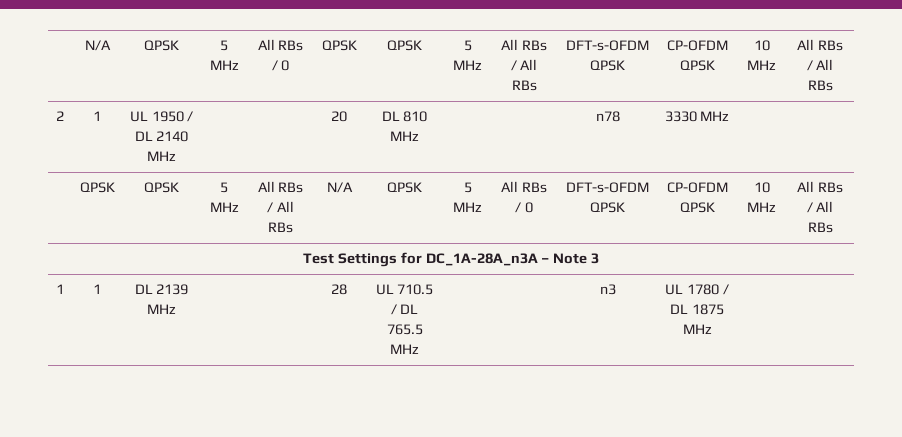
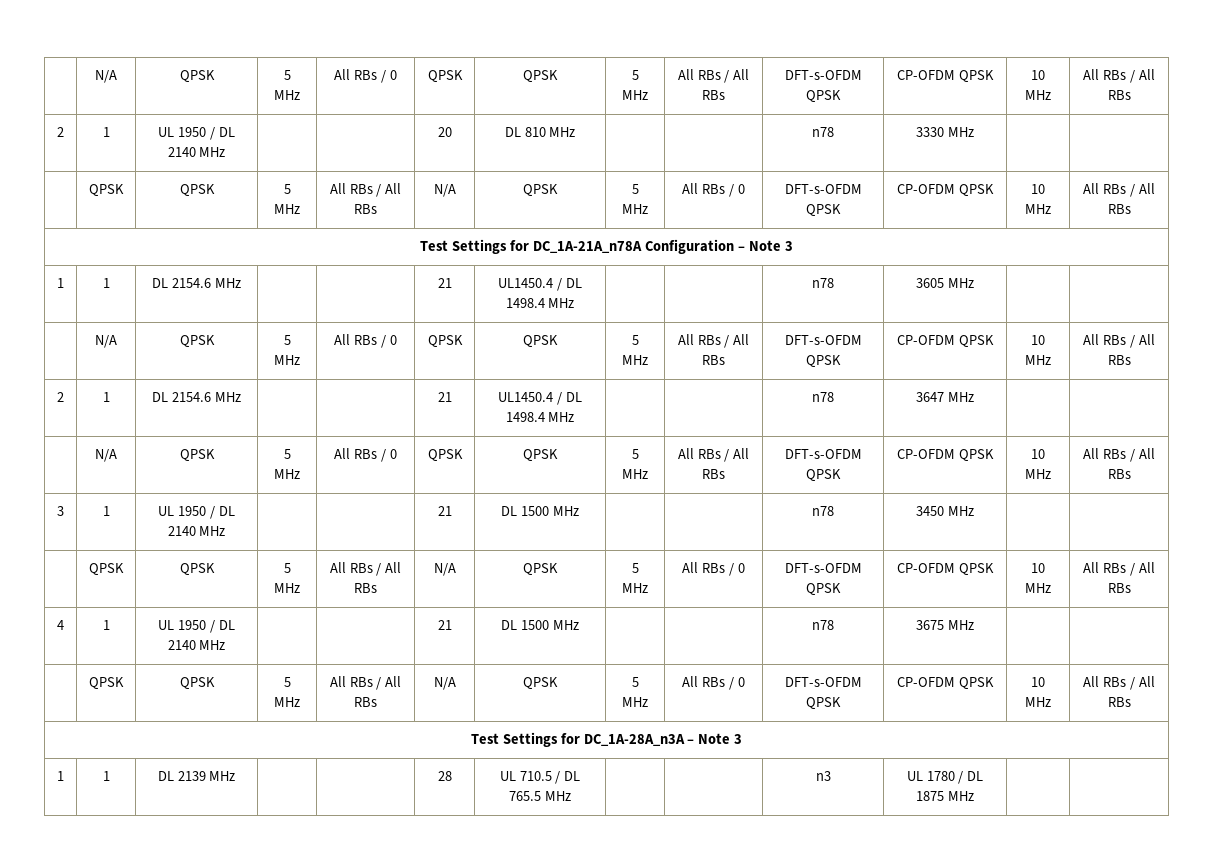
+ Test Settings for DC_1A-21A_n78A Configuration – Note 3
+ 1 | 1 | DL 2154.6 MHz | | | 21 | UL1450.4 / DL 1498.4 MHz | | | n78 | 3605 MHz | |
+ | N/A | QPSK | 5 MHz | All RBs / 0 | QPSK | QPSK | 5 MHz | All RBs / All RBs | DFT-s-OFDM QPSK | CP-OFDM QPSK | 10 MHz | All RBs / All RBs
+ 2 | 1 | DL 2154.6 MHz | | | 21 | UL1450.4 / DL 1498.4 MHz | | | n78 | 3647 MHz | |
+ | N/A | QPSK | 5 MHz | All RBs / 0 | QPSK | QPSK | 5 MHz | All RBs / All RBs | DFT-s-OFDM QPSK | CP-OFDM QPSK | 10 MHz | All RBs / All RBs
+ 3 | 1 | UL 1950 / DL 2140 MHz | | | 21 | DL 1500 MHz | | | n78 | 3450 MHz | |
+ | QPSK | QPSK | 5 MHz | All RBs / All RBs | N/A | QPSK | 5 MHz | All RBs / 0 | DFT-s-OFDM QPSK | CP-OFDM QPSK | 10 MHz | All RBs / All RBs
+ 4 | 1 | UL 1950 / DL 2140 MHz | | | 21 | DL 1500 MHz | | | n78 | 3675 MHz | |
+ | QPSK | QPSK | 5 MHz | All RBs / All RBs | N/A | QPSK | 5 MHz | All RBs / 0 | DFT-s-OFDM QPSK | CP-OFDM QPSK | 10 MHz | All RBs / All RBs

